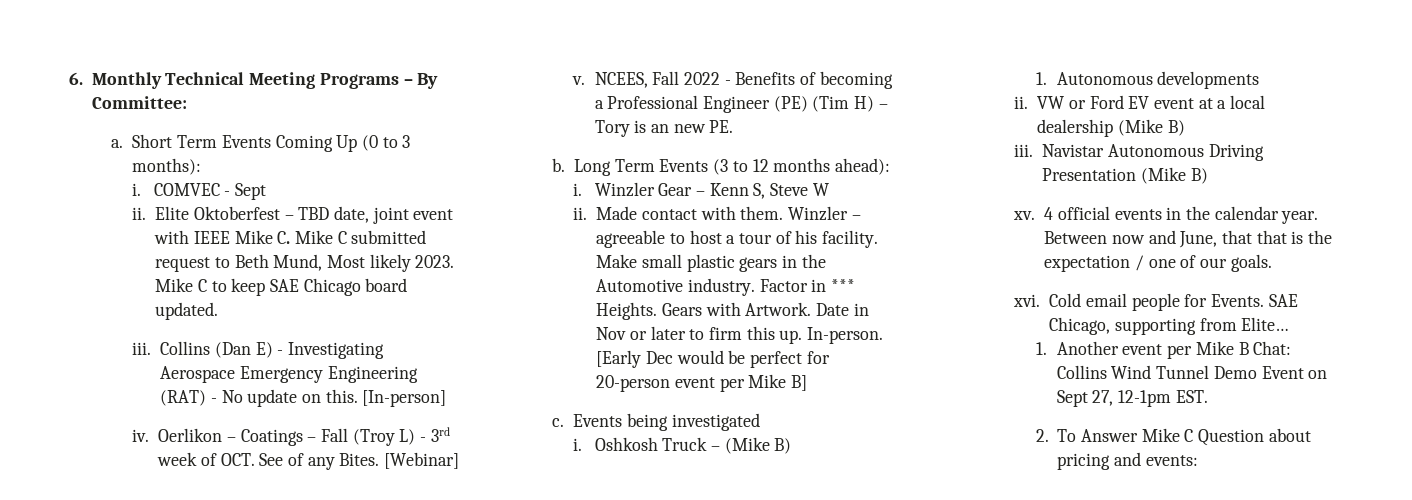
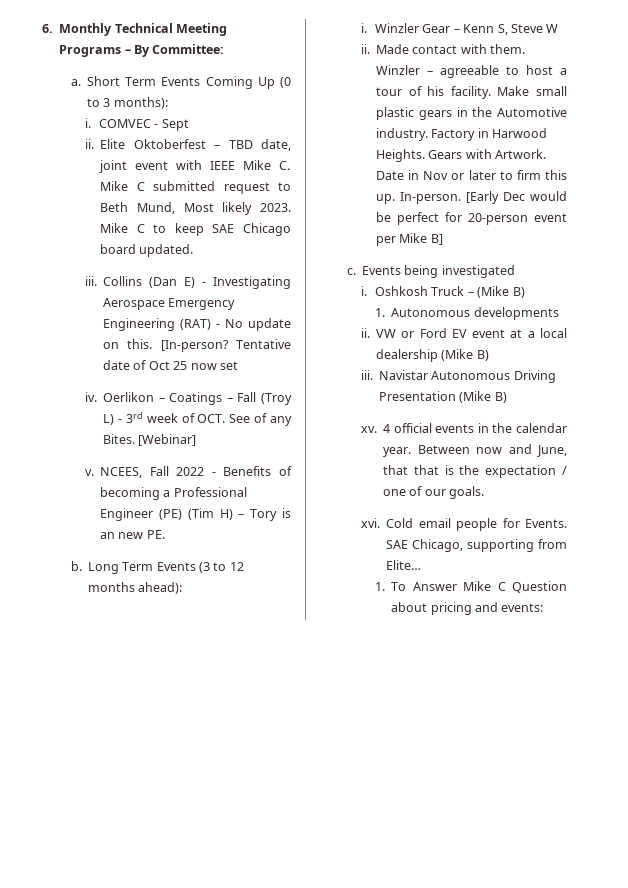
- [In-person]
+ [In-person? Tentative date of Oct 25 now set
- Factor in *** Heights.
+ Factory in Harwood Heights.
- 1. Another event per Mike B Chat: Collins Wind Tunnel Demo Event on Sept 27, 12-1pm EST.
- 2. To Answer Mike C Question about pricing and events:
+ 1. To Answer Mike C Question about pricing and events:

